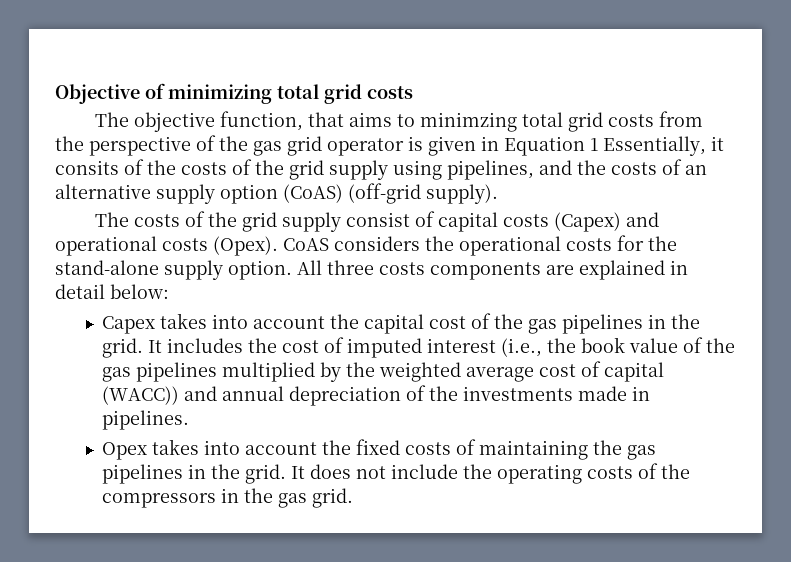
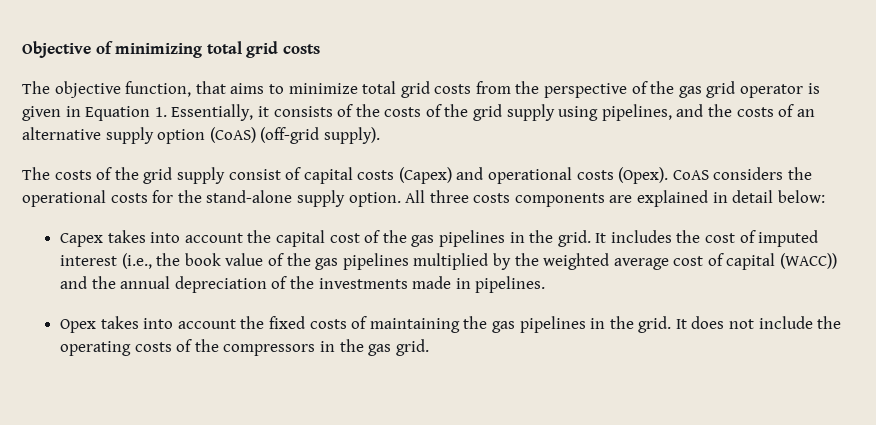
- The objective function, that aims to minimzing total grid costs from the perspective of the gas grid operator is given in Equation 1 Essentially, it consits of the costs of the grid supply using pipelines, and the costs of an alternative supply option (CoAS) (off-grid supply).
+ The objective function, that aims to minimize total grid costs from the perspective of the gas grid operator is given in Equation 1. Essentially, it consists of the costs of the grid supply using pipelines, and the costs of an alternative supply option (CoAS) (off-grid supply).
- It includes the cost of imputed interest (i.e., the book value of the gas pipelines multiplied by the weighted average cost of capital (WACC)) and annual depreciation of the investments made in pipelines.
+ It includes the cost of imputed interest (i.e., the book value of the gas pipelines multiplied by the weighted average cost of capital (WACC)) and the annual depreciation of the investments made in pipelines.

